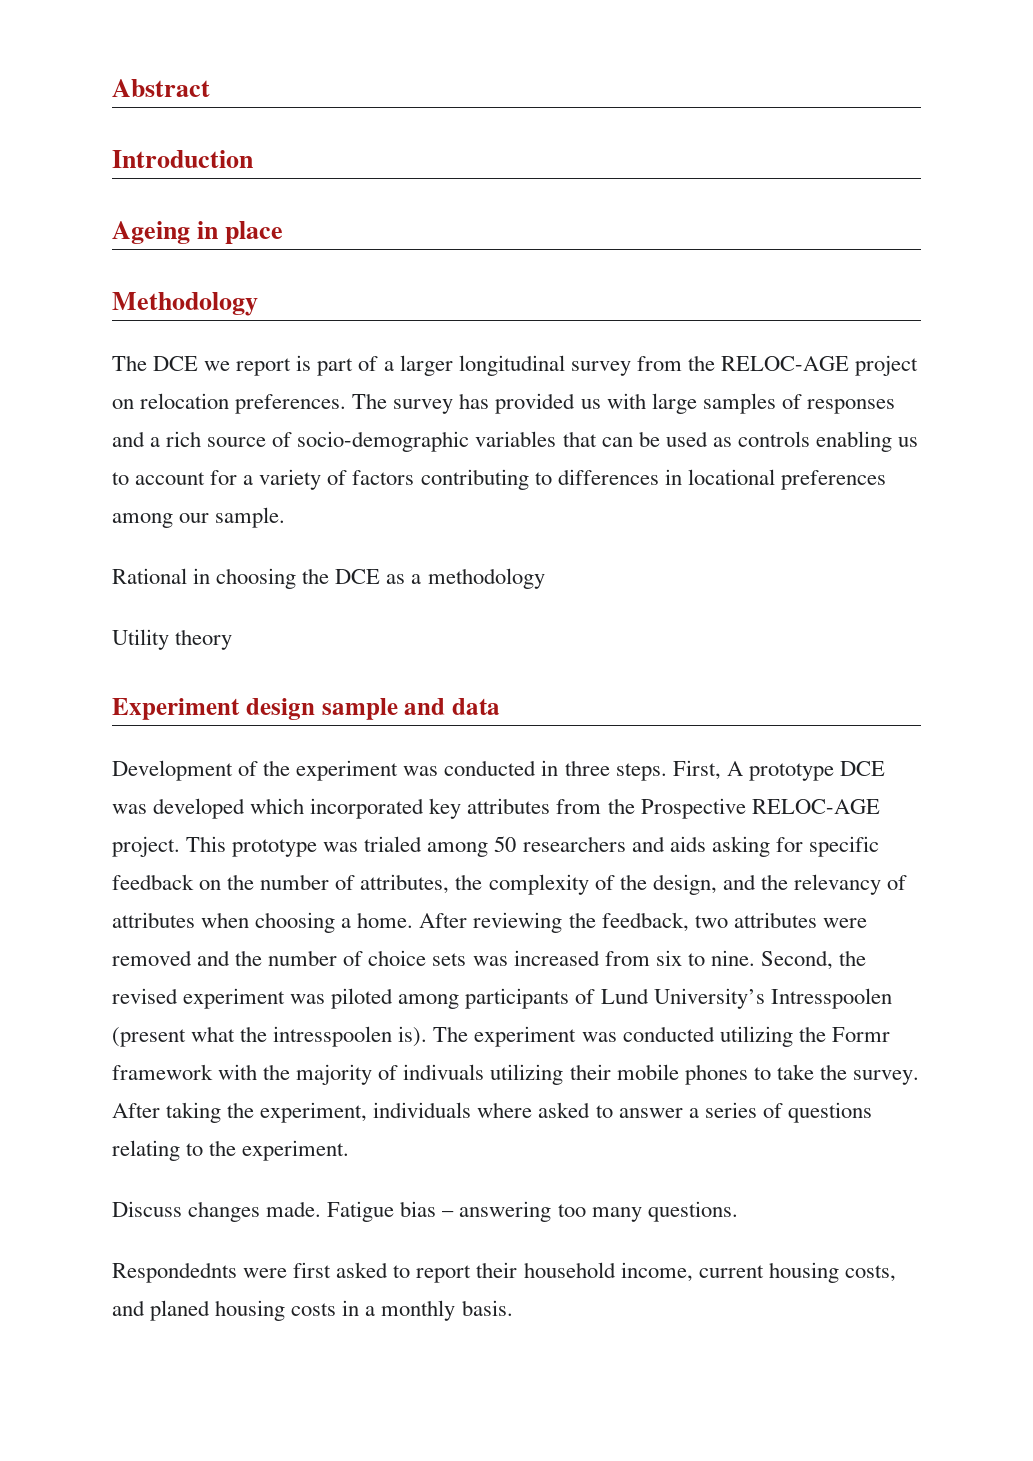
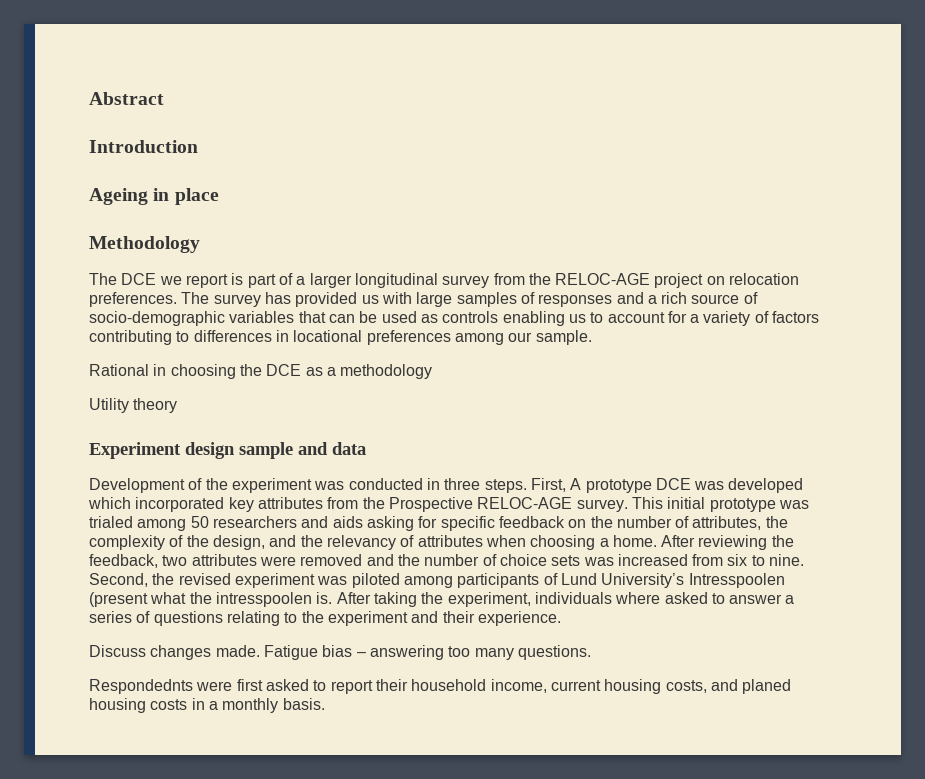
- First, A prototype DCE was developed which incorporated key attributes from the Prospective RELOC-AGE project. This prototype was trialed among 50 researchers and aids asking for specific feedback on the number of attributes, the complexity of the design, and the relevancy of attributes when choosing a home.
+ First, A prototype DCE was developed which incorporated key attributes from the Prospective RELOC-AGE survey. This initial prototype was trialed among 50 researchers and aids asking for specific feedback on the number of attributes, the complexity of the design, and the relevancy of attributes when choosing a home.
- Second, the revised experiment was piloted among participants of Lund University’s Intresspoolen (present what the intresspoolen is). The experiment was conducted utilizing the Formr framework with the majority of indivuals utilizing their mobile phones to take the survey.
+ Second, the revised experiment was piloted among participants of Lund University’s Intresspoolen (present what the intresspoolen is.
- After taking the experiment, individuals where asked to answer a series of questions relating to the experiment.
+ After taking the experiment, individuals where asked to answer a series of questions relating to the experiment and their experience.

